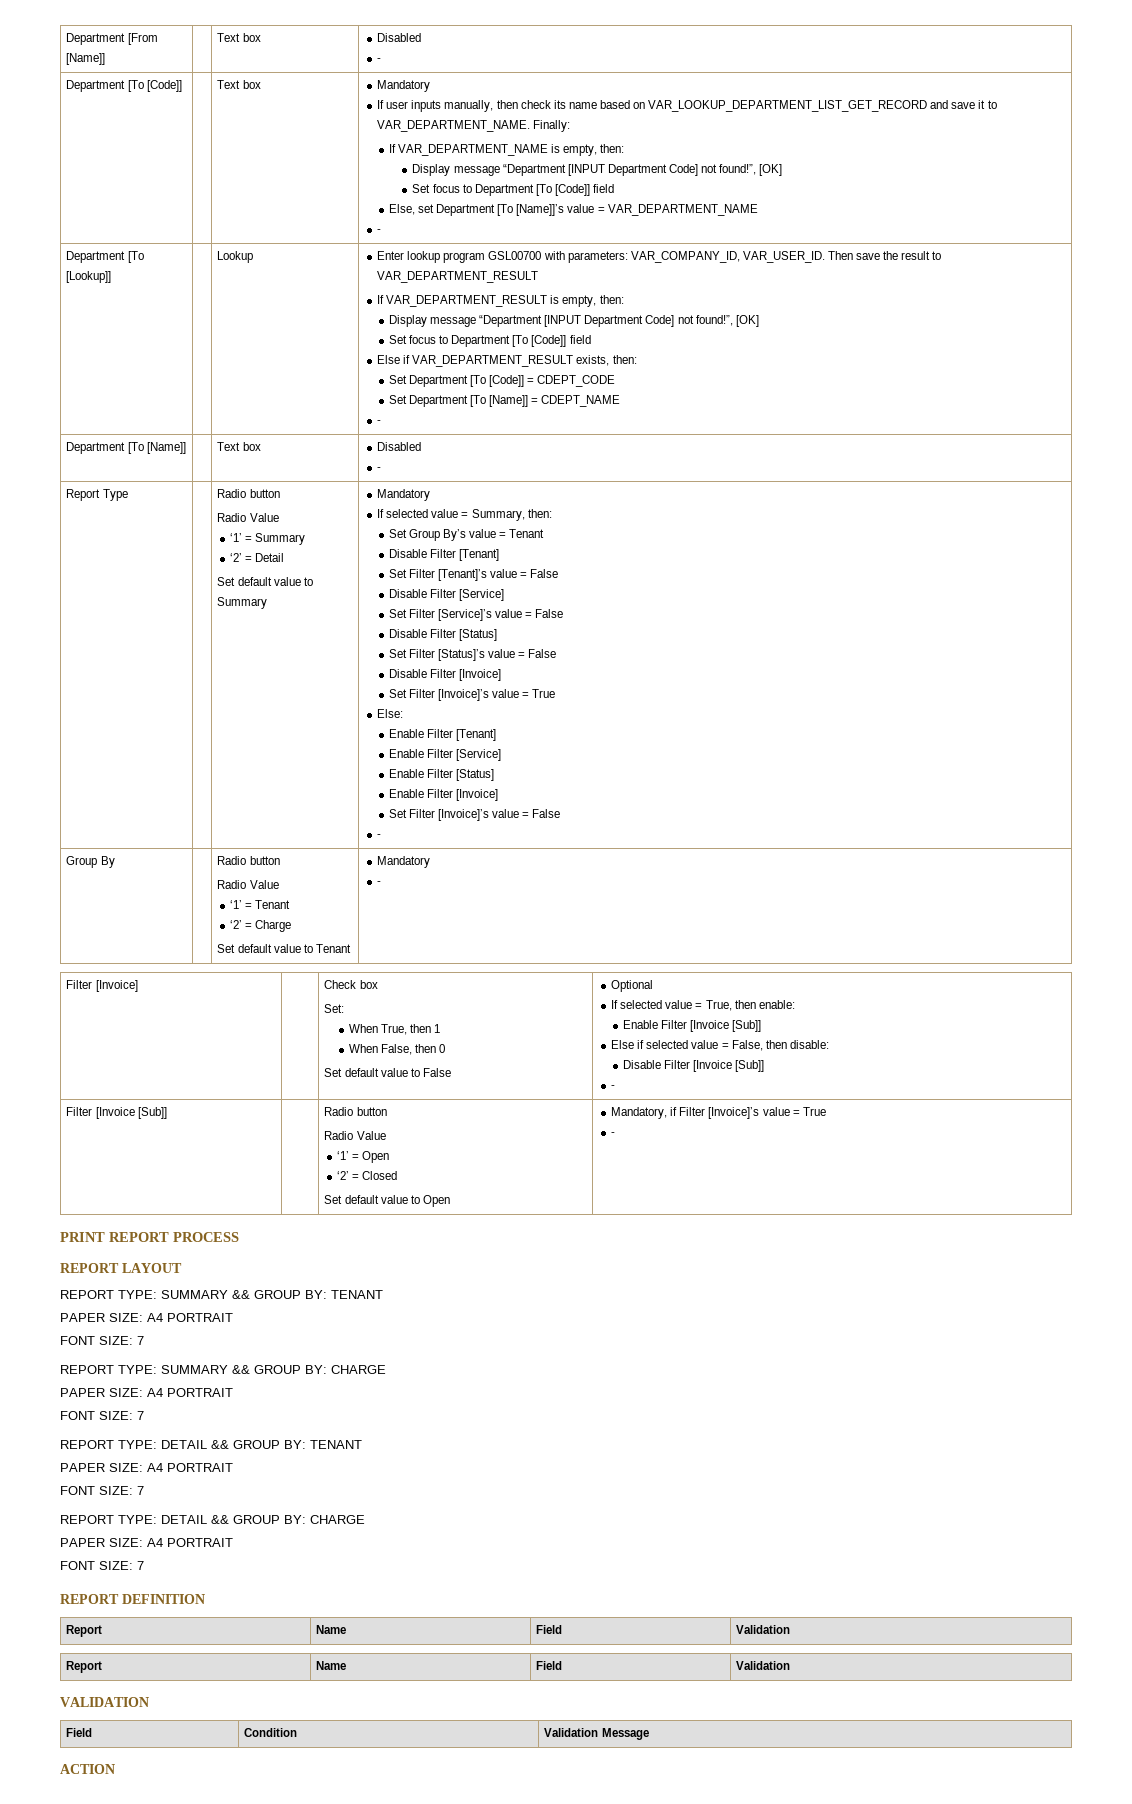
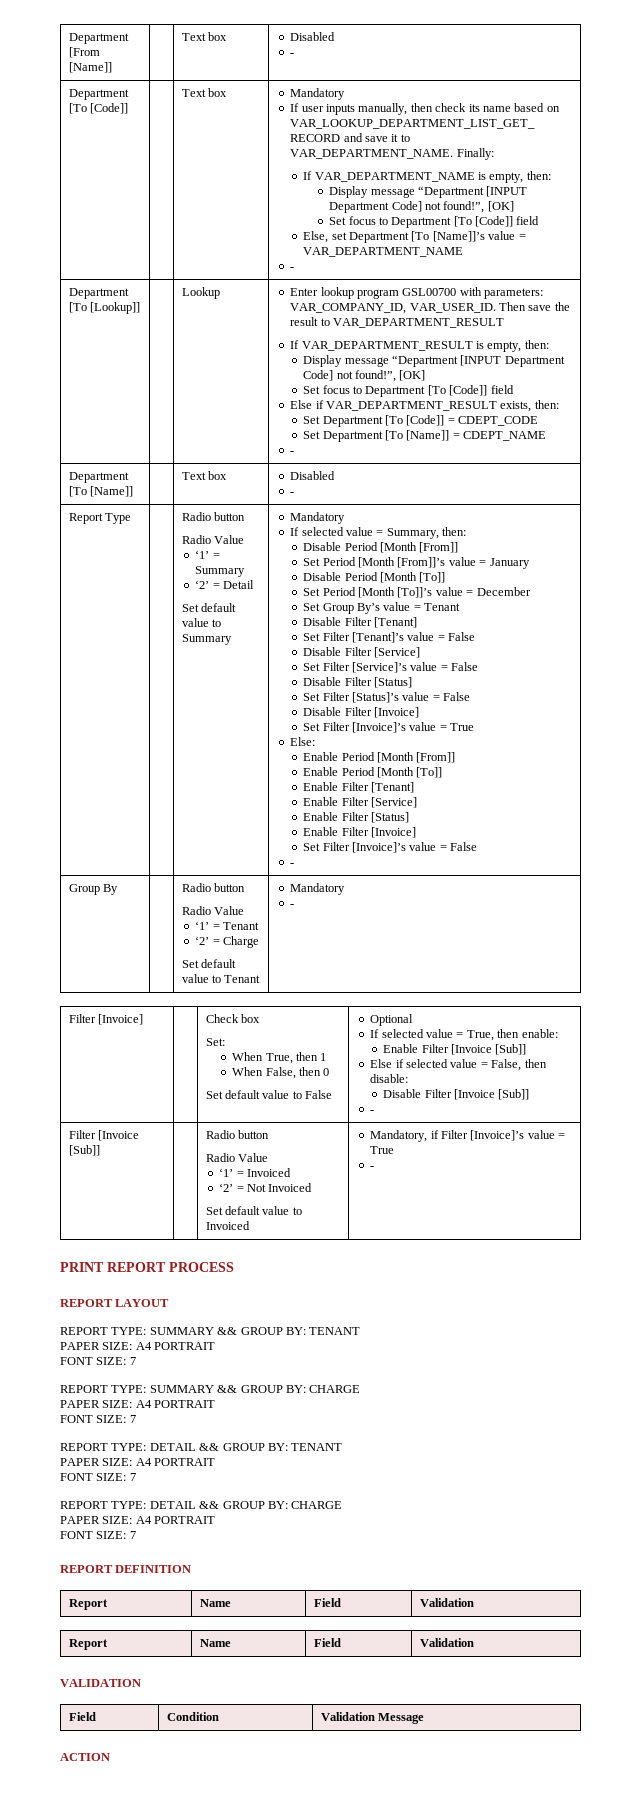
+ Disable Period [Month [From]]
+ Set Period [Month [From]]’s value = January
+ Disable Period [Month [To]]
+ Set Period [Month [To]]’s value = December
+ Enable Period [Month [From]]
+ Enable Period [Month [To]]
  Filter [Invoice [Sub]] | | Radio button
  Radio Value
- ‘1’ = Open
- ‘2’ = Closed
- Set default value to Open | Mandatory, if Filter [Invoice]’s value = True
+ ‘1’ = Invoiced
+ ‘2’ = Not Invoiced
+ Set default value to Invoiced | Mandatory, if Filter [Invoice]’s value = True

